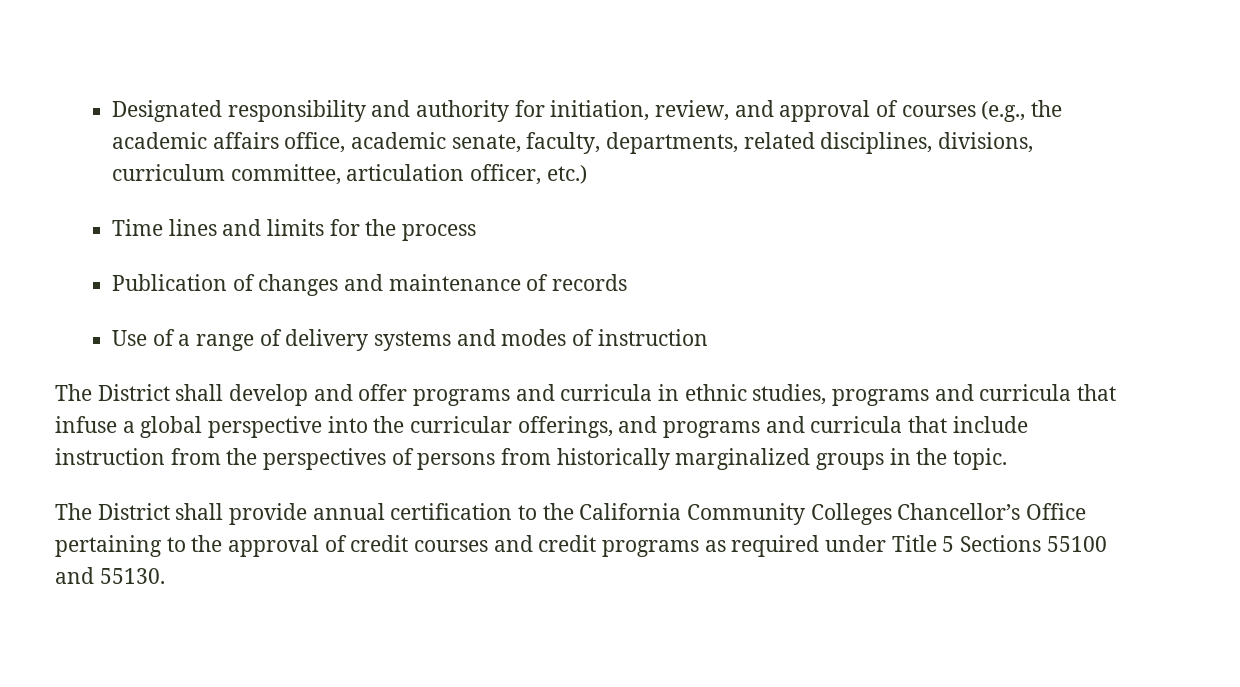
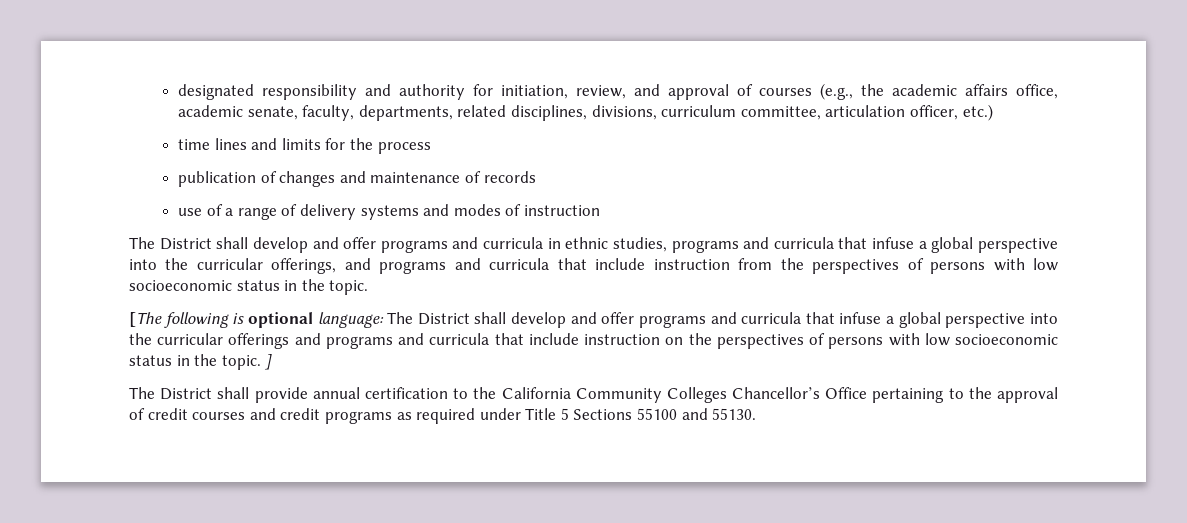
- Designated responsibility and authority for initiation, review, and approval of courses (e.g., the academic affairs office, academic senate, faculty, departments, related disciplines, divisions, curriculum committee, articulation officer, etc.)
+ designated responsibility and authority for initiation, review, and approval of courses (e.g., the academic affairs office, academic senate, faculty, departments, related disciplines, divisions, curriculum committee, articulation officer, etc.)
- Time lines and limits for the process
+ time lines and limits for the process
- Publication of changes and maintenance of records
+ publication of changes and maintenance of records
- Use of a range of delivery systems and modes of instruction
+ use of a range of delivery systems and modes of instruction
- The District shall develop and offer programs and curricula in ethnic studies, programs and curricula that infuse a global perspective into the curricular offerings, and programs and curricula that include instruction from the perspectives of persons from historically marginalized groups in the topic.
+ The District shall develop and offer programs and curricula in ethnic studies, programs and curricula that infuse a global perspective into the curricular offerings, and programs and curricula that include instruction from the perspectives of persons with low socioeconomic status in the topic.
+ [The following is optional language: The District shall develop and offer programs and curricula that infuse a global perspective into the curricular offerings and programs and curricula that include instruction on the perspectives of persons with low socioeconomic status in the topic. ]

